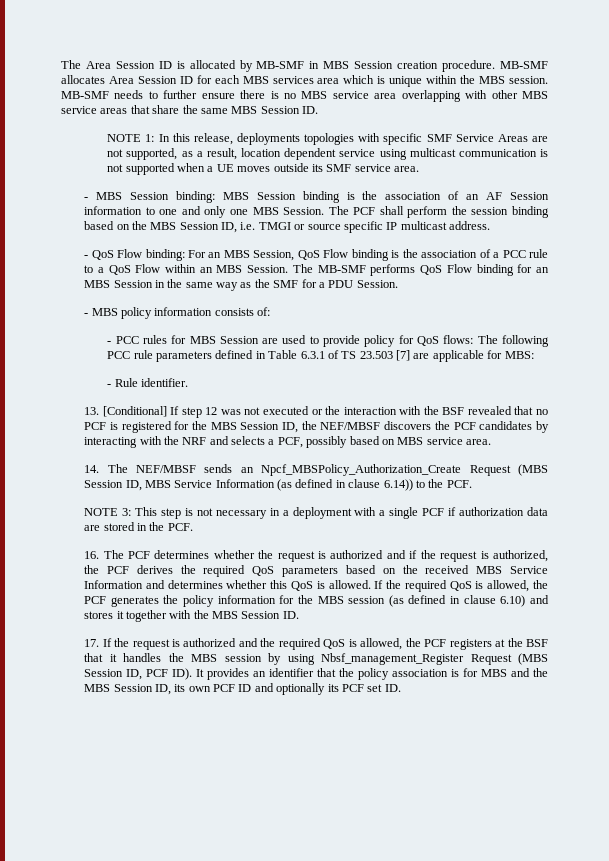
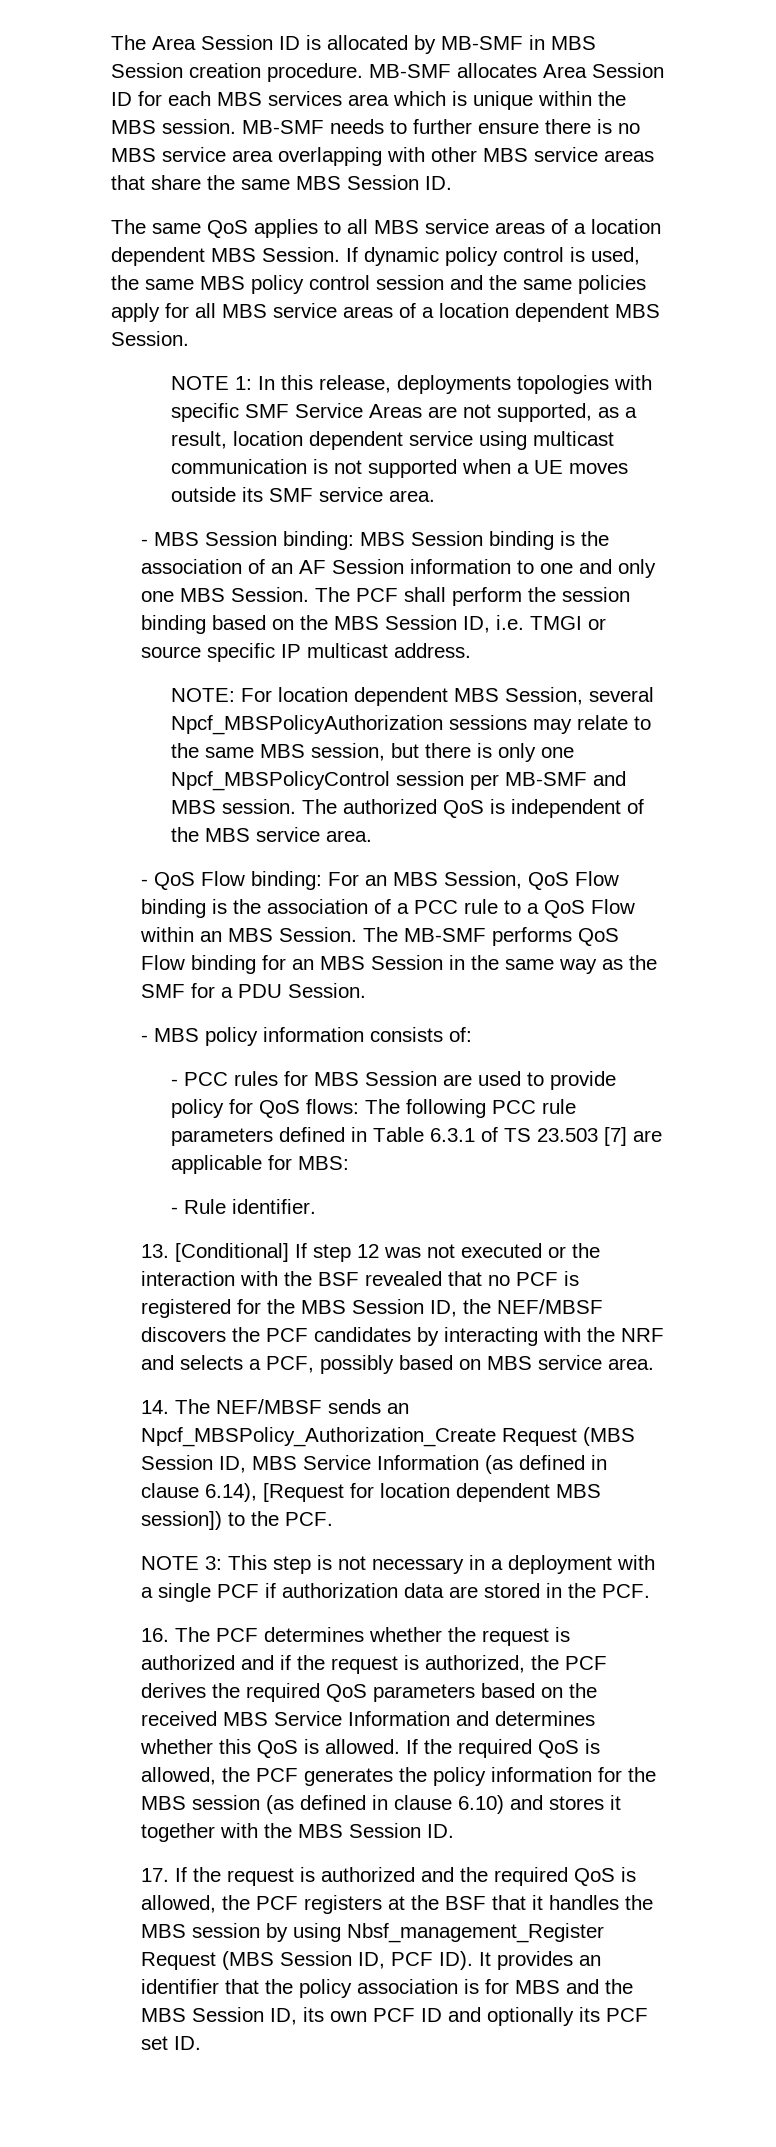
+ The same QoS applies to all MBS service areas of a location dependent MBS Session. If dynamic policy control is used, the same MBS policy control session and the same policies apply for all MBS service areas of a location dependent MBS Session.
+ NOTE: For location dependent MBS Session, several Npcf_MBSPolicyAuthorization sessions may relate to the same MBS session, but there is only one Npcf_MBSPolicyControl session per MB-SMF and MBS session. The authorized QoS is independent of the MBS service area.
- 14. The NEF/MBSF sends an Npcf_MBSPolicy_Authorization_Create Request (MBS Session ID, MBS Service Information (as defined in clause 6.14)) to the PCF.
+ 14. The NEF/MBSF sends an Npcf_MBSPolicy_Authorization_Create Request (MBS Session ID, MBS Service Information (as defined in clause 6.14), [Request for location dependent MBS session]) to the PCF.

